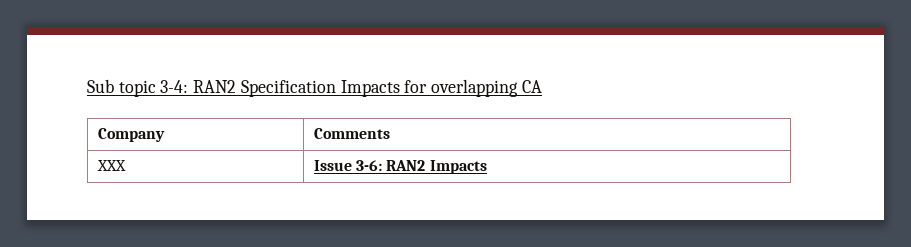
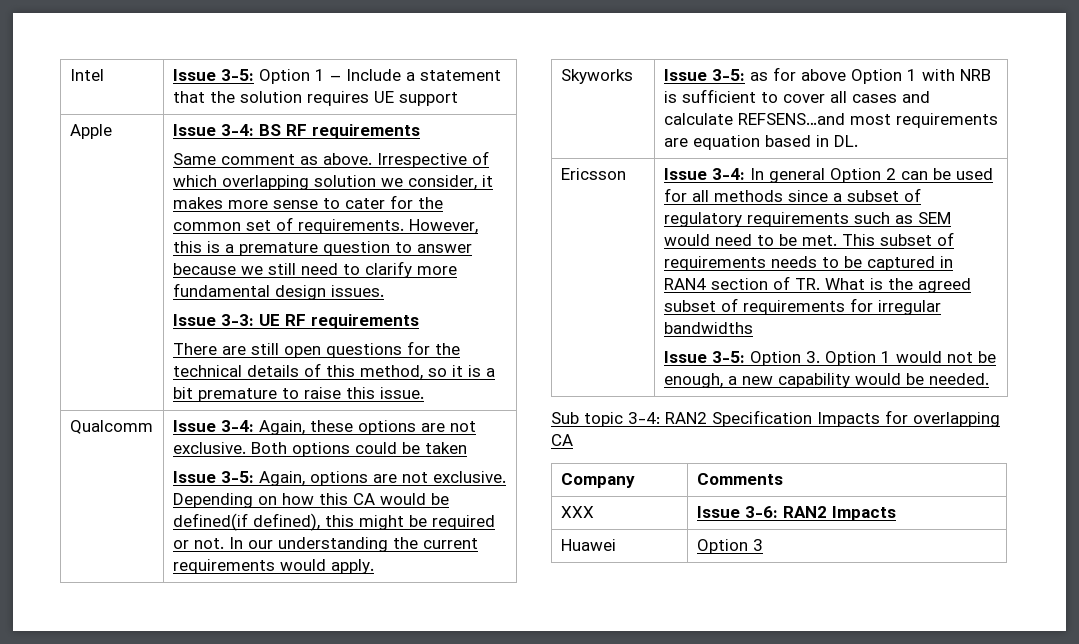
+ Intel | Issue 3-5: Option 1 – Include a statement that the solution requires UE support
+ Apple | Issue 3-4: BS RF requirements
+ Same comment as above. Irrespective of which overlapping solution we consider, it makes more sense to cater for the common set of requirements. However, this is a premature question to answer because we still need to clarify more fundamental design issues.
+ Issue 3-3: UE RF requirements
+ There are still open questions for the technical details of this method, so it is a bit premature to raise this issue.
+ Qualcomm | Issue 3-4: Again, these options are not exclusive. Both options could be taken
+ Issue 3-5: Again, options are not exclusive. Depending on how this CA would be defined(if defined), this might be required or not. In our understanding the current requirements would apply.
+ Skyworks | Issue 3-5: as for above Option 1 with NRB is sufficient to cover all cases and calculate REFSENS…and most requirements are equation based in DL.
+ Ericsson | Issue 3-4: In general Option 2 can be used for all methods since a subset of regulatory requirements such as SEM would need to be met. This subset of requirements needs to be captured in RAN4 section of TR. What is the agreed subset of requirements for irregular bandwidths
+ Issue 3-5: Option 3. Option 1 would not be enough, a new capability would be needed.
+ Huawei | Option 3

